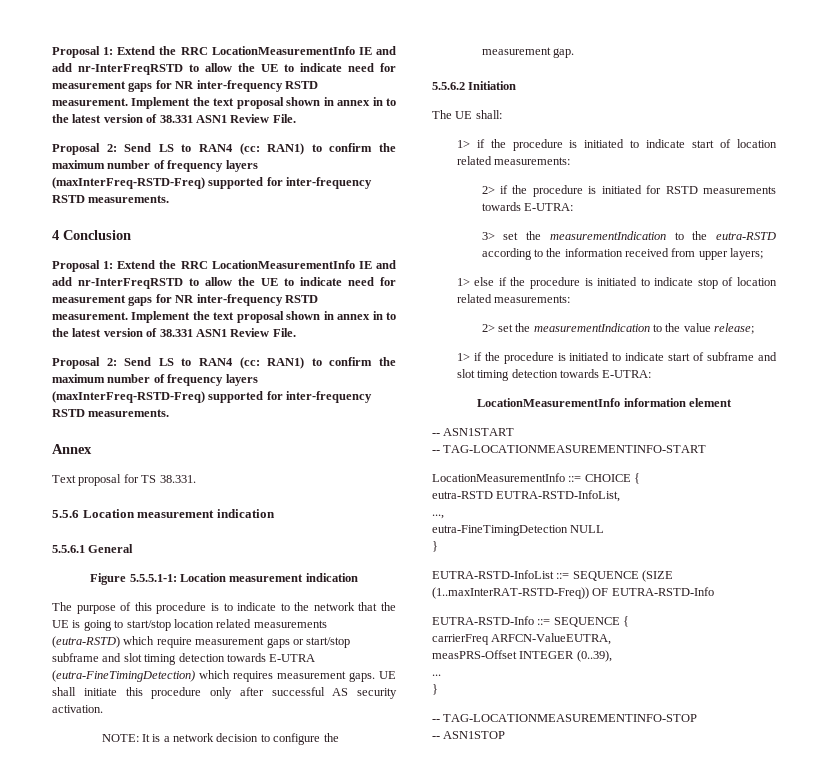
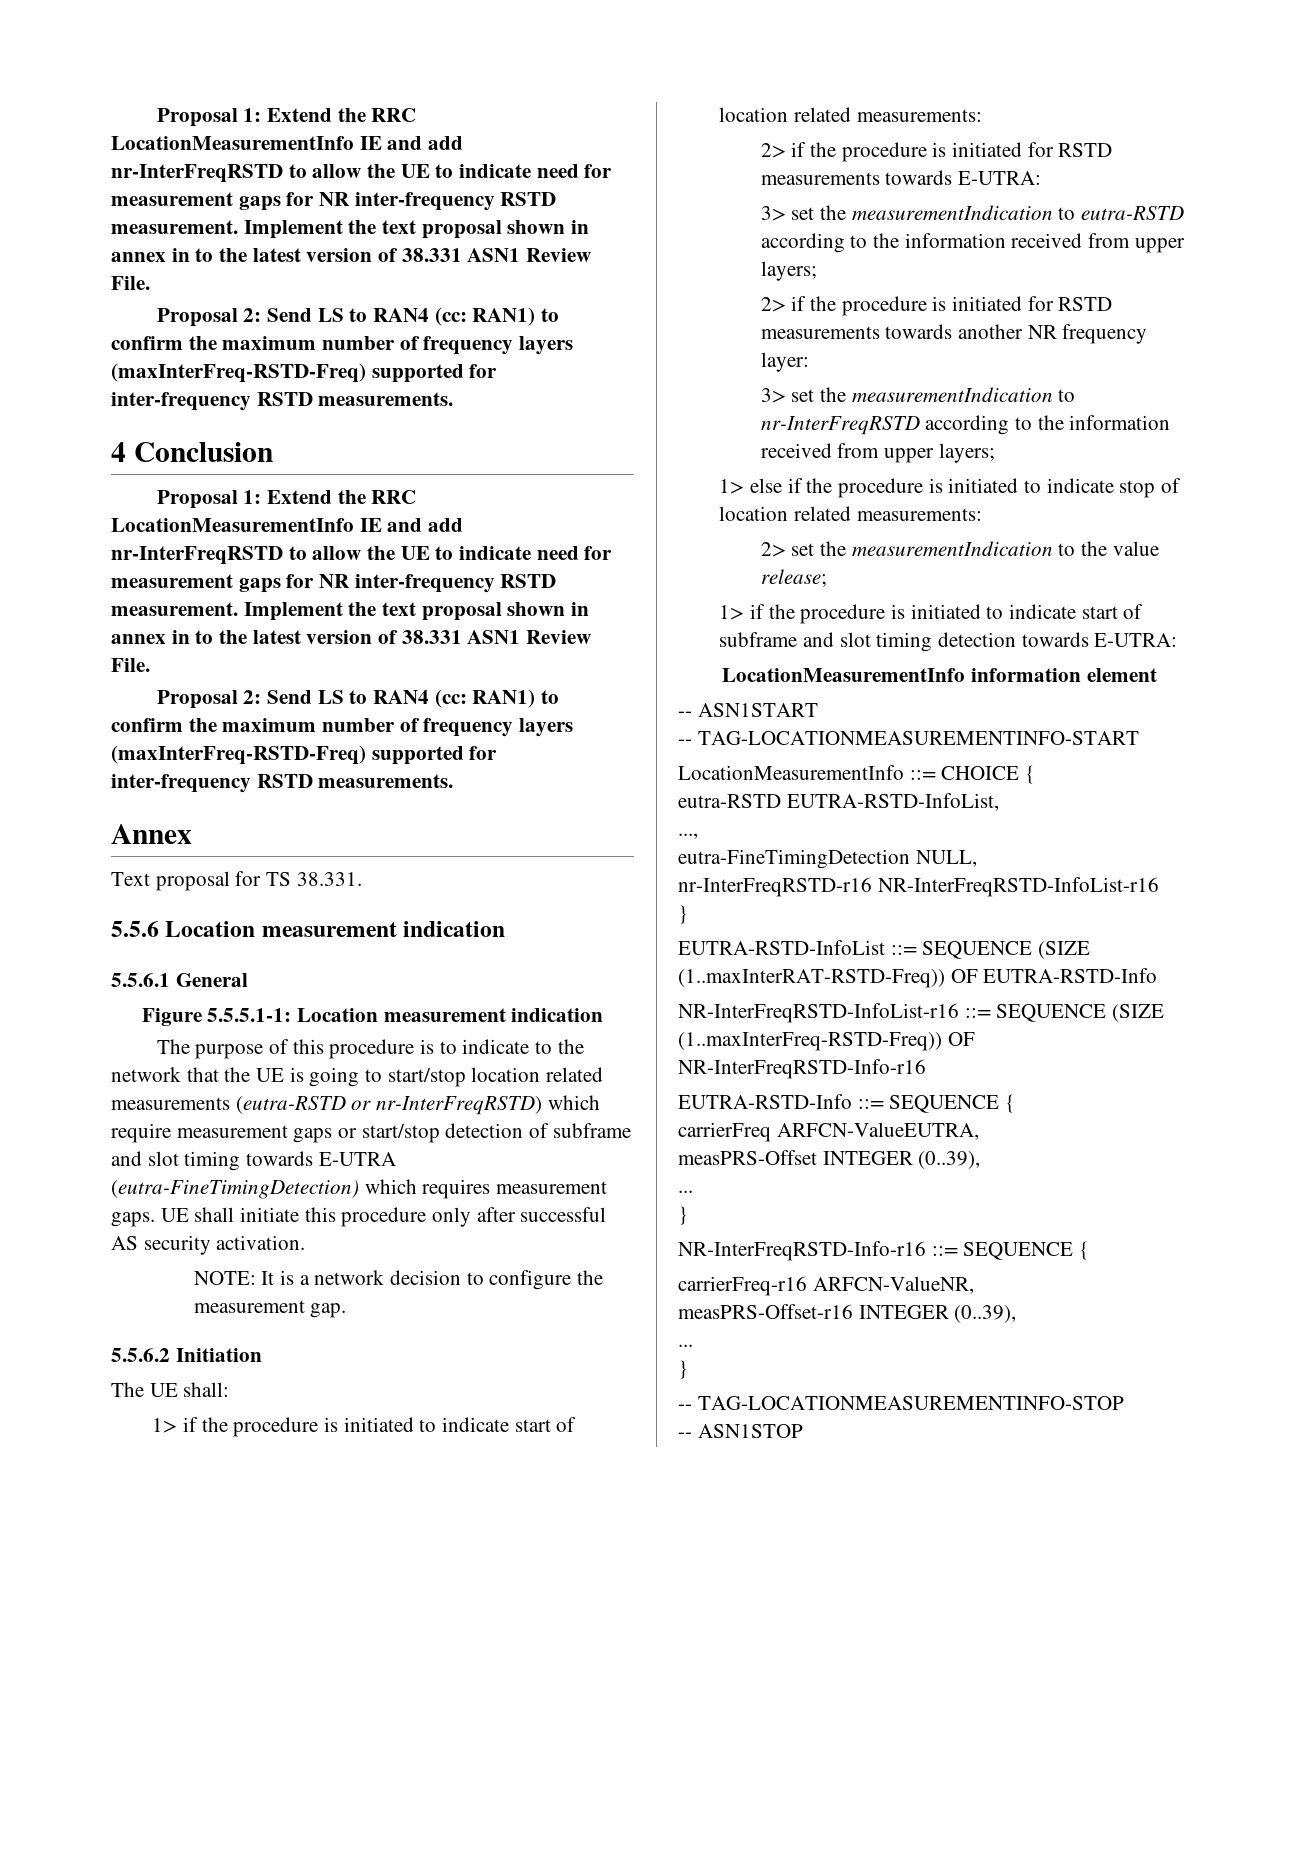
- The purpose of this procedure is to indicate to the network that the UE is going to start/stop location related measurements (eutra-RSTD) which require measurement gaps or start/stop subframe and slot timing detection towards E-UTRA (eutra-FineTimingDetection) which requires measurement gaps.
+ The purpose of this procedure is to indicate to the network that the UE is going to start/stop location related measurements (eutra-RSTD or nr-InterFreqRSTD) which require measurement gaps or start/stop detection of subframe and slot timing towards E-UTRA (eutra-FineTimingDetection) which requires measurement gaps.
- 3> set the measurementIndication to the eutra-RSTD according to the information received from upper layers;
+ 3> set the measurementIndication to eutra-RSTD according to the information received from upper layers;
+ 2> if the procedure is initiated for RSTD measurements towards another NR frequency layer:
+ 3> set the measurementIndication to nr-InterFreqRSTD according to the information received from upper layers;
- eutra-FineTimingDetection NULL
+ eutra-FineTimingDetection NULL,
+ nr-InterFreqRSTD-r16 NR-InterFreqRSTD-InfoList-r16
+ NR-InterFreqRSTD-InfoList-r16 ::= SEQUENCE (SIZE (1..maxInterFreq-RSTD-Freq)) OF NR-InterFreqRSTD-Info-r16
+ NR-InterFreqRSTD-Info-r16 ::= SEQUENCE {
+ carrierFreq-r16 ARFCN-ValueNR,
+ measPRS-Offset-r16 INTEGER (0..39),
+ ...
+ }

